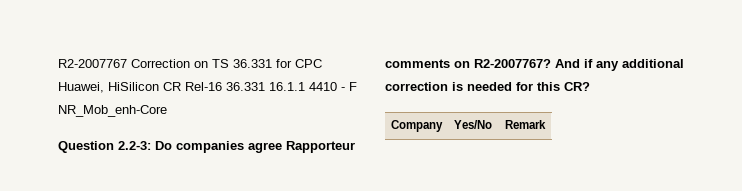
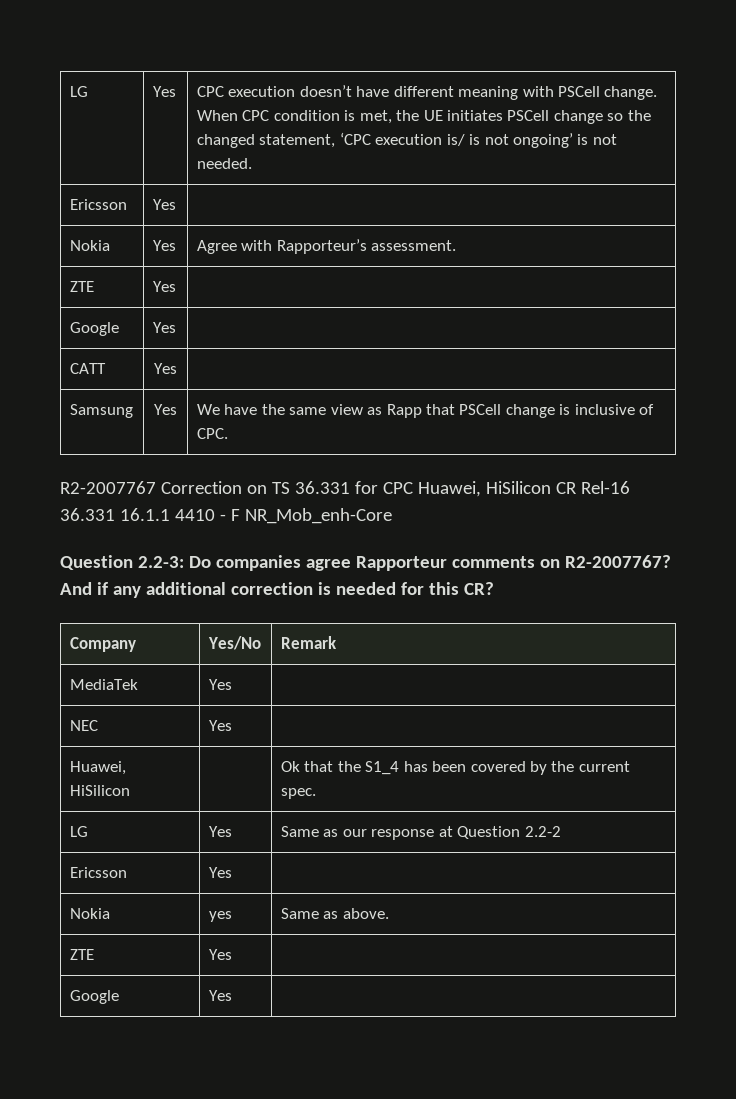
+ LG | Yes | CPC execution doesn’t have different meaning with PSCell change. When CPC condition is met, the UE initiates PSCell change so the changed statement, ‘CPC execution is/ is not ongoing’ is not needed.
+ Ericsson | Yes |
+ Nokia | Yes | Agree with Rapporteur’s assessment.
+ ZTE | Yes |
+ Google | Yes |
+ CATT | Yes |
+ Samsung | Yes | We have the same view as Rapp that PSCell change is inclusive of CPC.
+ MediaTek | Yes |
+ NEC | Yes |
+ Huawei, HiSilicon | | Ok that the S1_4 has been covered by the current spec.
+ LG | Yes | Same as our response at Question 2.2-2
+ Ericsson | Yes |
+ Nokia | yes | Same as above.
+ ZTE | Yes |
+ Google | Yes |

